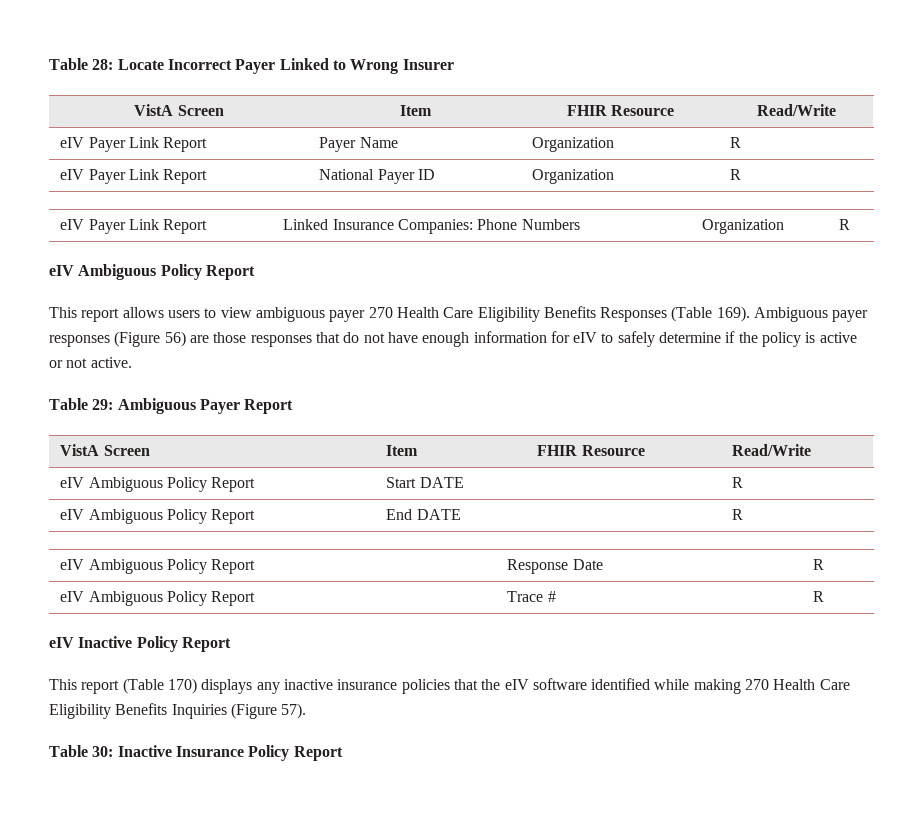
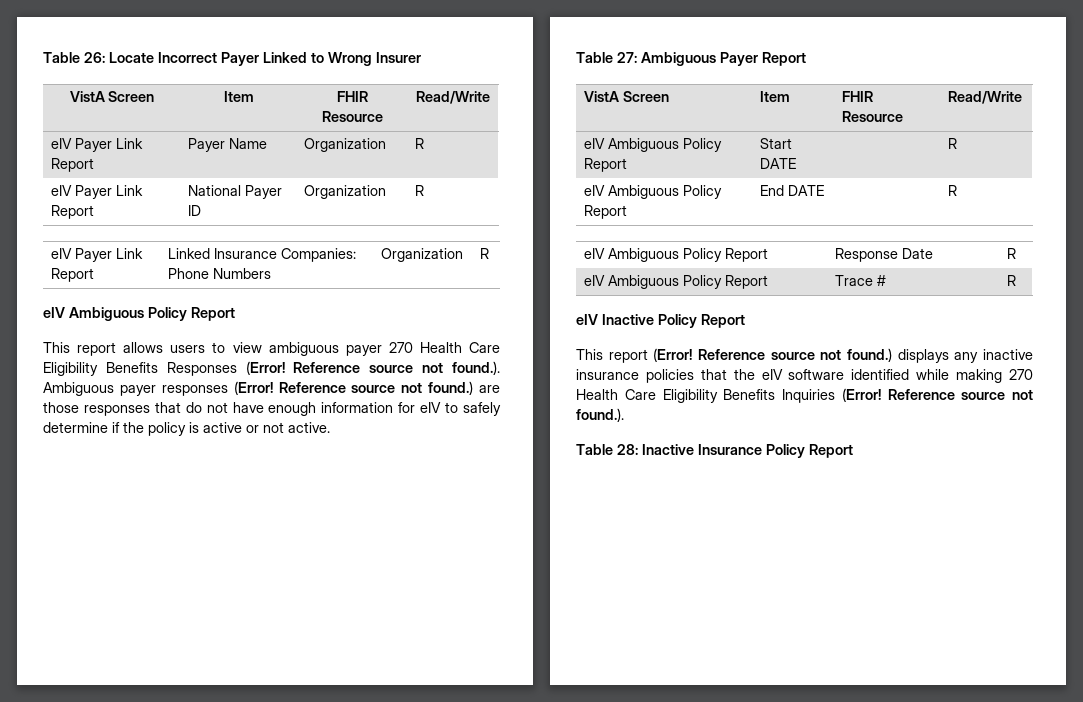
- Table 28: Locate Incorrect Payer Linked to Wrong Insurer
+ Table 26: Locate Incorrect Payer Linked to Wrong Insurer
- This report allows users to view ambiguous payer 270 Health Care Eligibility Benefits Responses (Table 169). Ambiguous payer responses (Figure 56) are those responses that do not have enough information for eIV to safely determine if the policy is active or not active.
+ This report allows users to view ambiguous payer 270 Health Care Eligibility Benefits Responses (Error! Reference source not found.). Ambiguous payer responses (Error! Reference source not found.) are those responses that do not have enough information for eIV to safely determine if the policy is active or not active.
- Table 29: Ambiguous Payer Report
+ Table 27: Ambiguous Payer Report
- This report (Table 170) displays any inactive insurance policies that the eIV software identified while making 270 Health Care Eligibility Benefits Inquiries (Figure 57).
- Table 30: Inactive Insurance Policy Report
+ This report (Error! Reference source not found.) displays any inactive insurance policies that the eIV software identified while making 270 Health Care Eligibility Benefits Inquiries (Error! Reference source not found.).
+ Table 28: Inactive Insurance Policy Report

